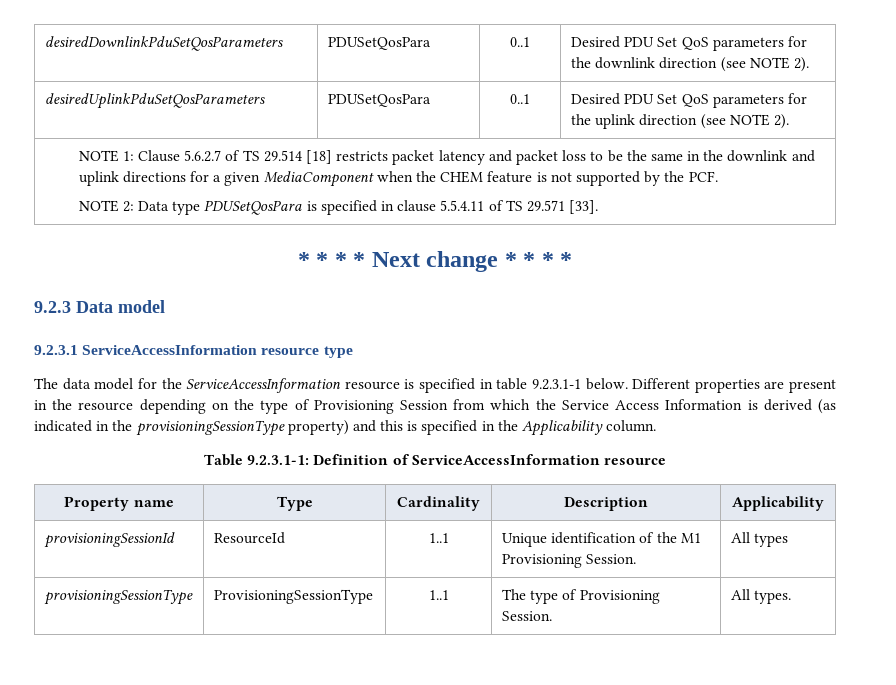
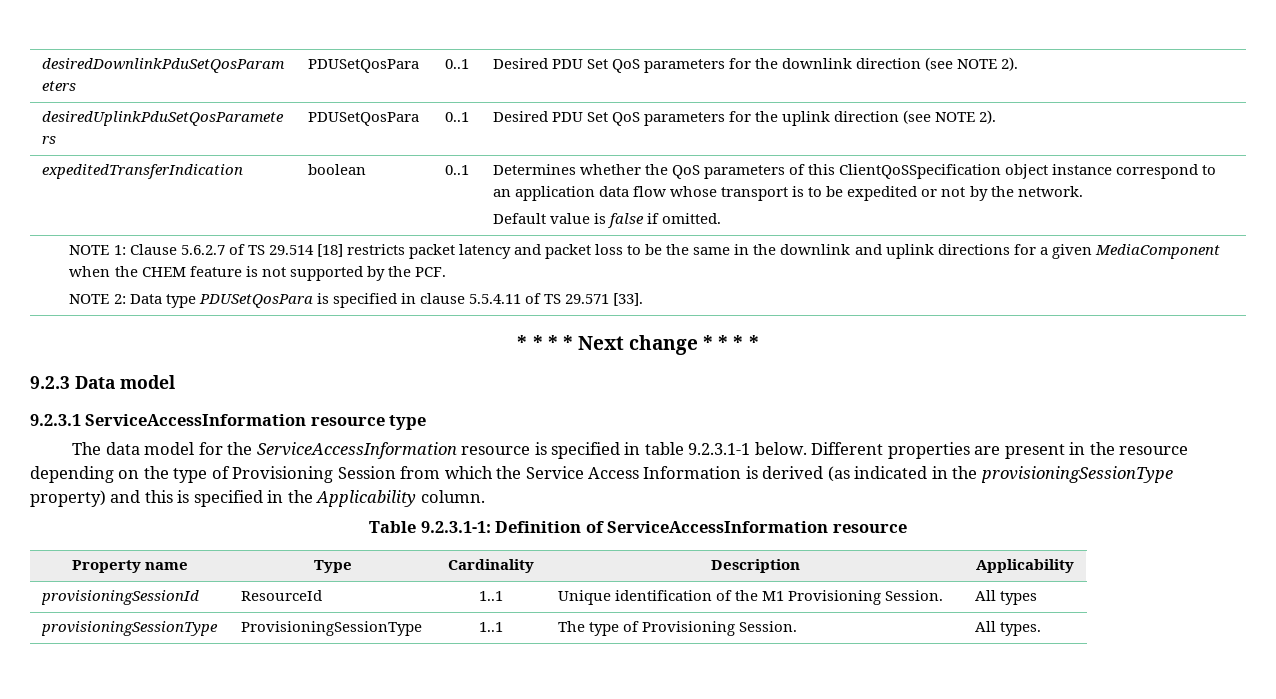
+ expeditedTransferIndication | boolean | 0..1 | Determines whether the QoS parameters of this ClientQoSSpecification object instance correspond to an application data flow whose transport is to be expedited or not by the network.
+ Default value is false if omitted.

